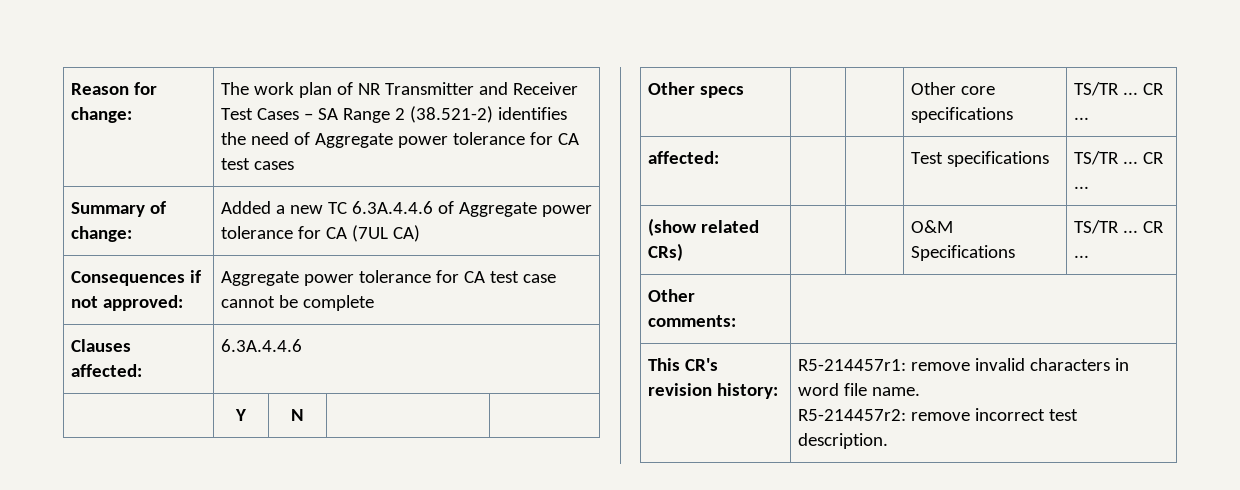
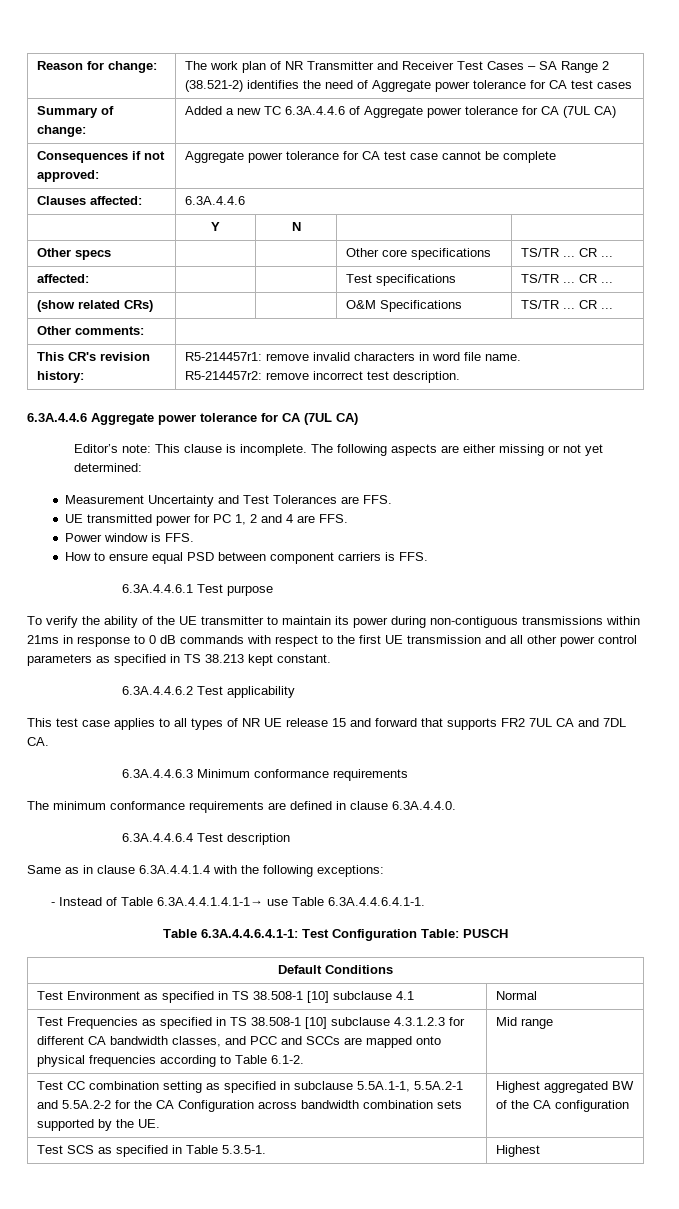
+ 6.3A.4.4.6 Aggregate power tolerance for CA (7UL CA)
+ Editor’s note: This clause is incomplete. The following aspects are either missing or not yet determined:
+ Measurement Uncertainty and Test Tolerances are FFS.
+ UE transmitted power for PC 1, 2 and 4 are FFS.
+ Power window is FFS.
+ How to ensure equal PSD between component carriers is FFS.
+ 6.3A.4.4.6.1 Test purpose
+ To verify the ability of the UE transmitter to maintain its power during non-contiguous transmissions within 21ms in response to 0 dB commands with respect to the first UE transmission and all other power control parameters as specified in TS 38.213 kept constant.
+ 6.3A.4.4.6.2 Test applicability
+ This test case applies to all types of NR UE release 15 and forward that supports FR2 7UL CA and 7DL CA.
+ 6.3A.4.4.6.3 Minimum conformance requirements
+ The minimum conformance requirements are defined in clause 6.3A.4.4.0.
+ 6.3A.4.4.6.4 Test description
+ Same as in clause 6.3A.4.4.1.4 with the following exceptions:
+ - Instead of Table 6.3A.4.4.1.4.1-1→ use Table 6.3A.4.4.6.4.1-1.
+ Table 6.3A.4.4.6.4.1-1: Test Configuration Table: PUSCH
+ Default Conditions
+ Test Environment as specified in TS 38.508-1 [10] subclause 4.1 | Normal
+ Test Frequencies as specified in TS 38.508-1 [10] subclause 4.3.1.2.3 for different CA bandwidth classes, and PCC and SCCs are mapped onto physical frequencies according to Table 6.1-2. | Mid range
+ Test CC combination setting as specified in subclause 5.5A.1-1, 5.5A.2-1 and 5.5A.2-2 for the CA Configuration across bandwidth combination sets supported by the UE. | Highest aggregated BW of the CA configuration
+ Test SCS as specified in Table 5.3.5-1. | Highest

